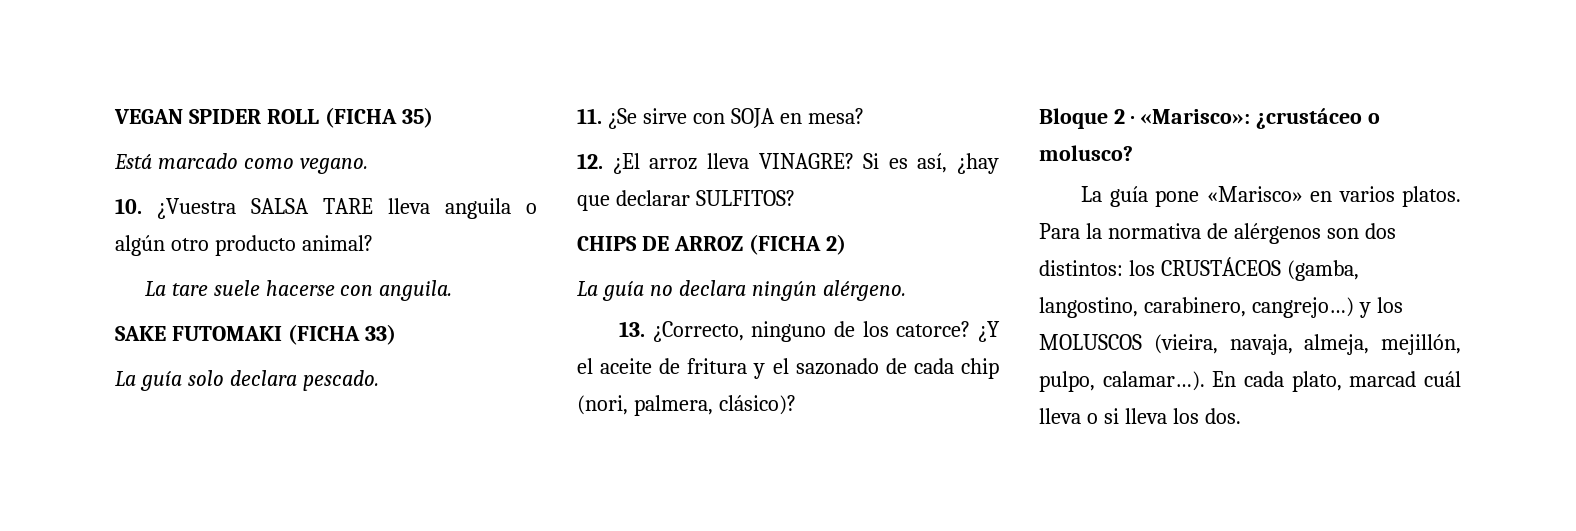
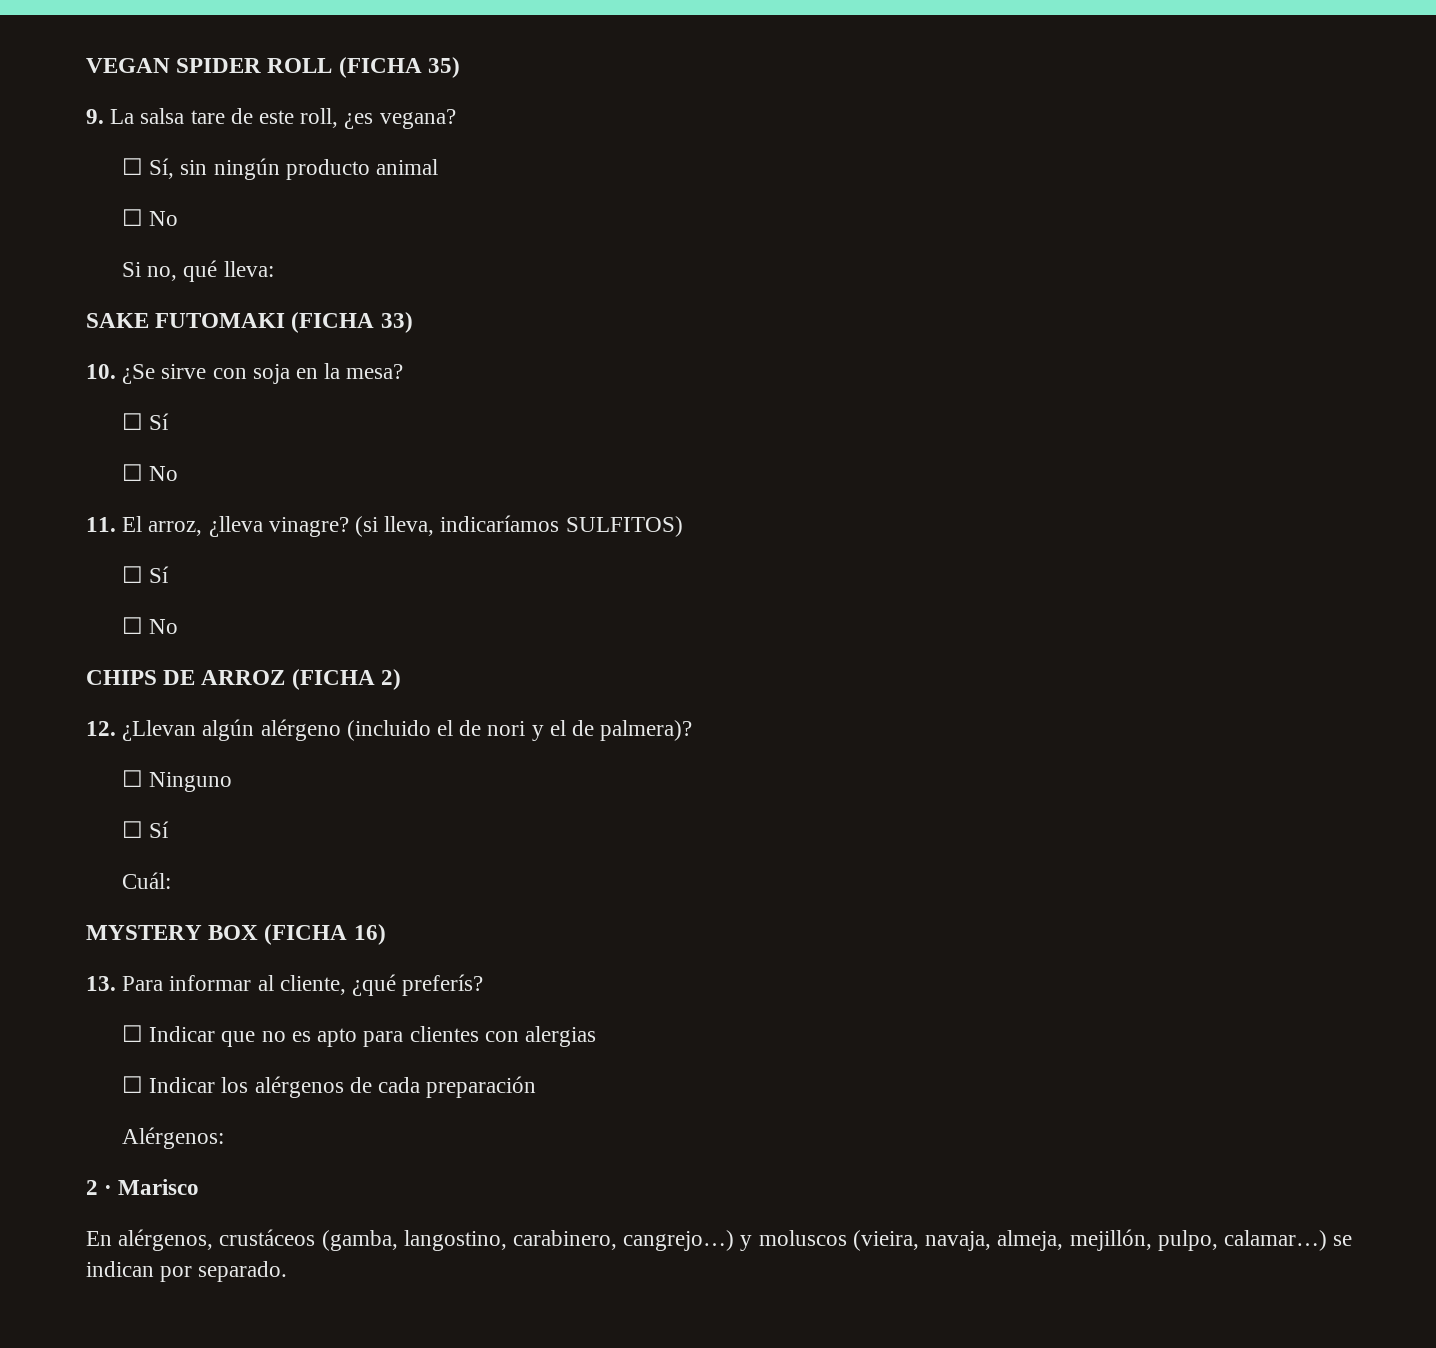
- Está marcado como vegano.
- 10. ¿Vuestra SALSA TARE lleva anguila o algún otro producto animal?
- La tare suele hacerse con anguila.
+ 9. La salsa tare de este roll, ¿es vegana?
+ ☐ Sí, sin ningún producto animal
+ ☐ No
+ Si no, qué lleva:
  SAKE FUTOMAKI (FICHA 33)
- La guía solo declara pescado.
- 11. ¿Se sirve con SOJA en mesa?
- 12. ¿El arroz lleva VINAGRE? Si es así, ¿hay que declarar SULFITOS?
+ 10. ¿Se sirve con soja en la mesa?
+ ☐ Sí
+ ☐ No
+ 11. El arroz, ¿lleva vinagre? (si lleva, indicaríamos SULFITOS)
+ ☐ Sí
+ ☐ No
- La guía no declara ningún alérgeno.
- 13. ¿Correcto, ninguno de los catorce? ¿Y el aceite de fritura y el sazonado de cada chip (nori, palmera, clásico)?
- Bloque 2 · «Marisco»: ¿crustáceo o molusco?
- La guía pone «Marisco» en varios platos. Para la normativa de alérgenos son dos distintos: los CRUSTÁCEOS (gamba, langostino, carabinero, cangrejo…) y los MOLUSCOS (vieira, navaja, almeja, mejillón, pulpo, calamar…). En cada plato, marcad cuál lleva o si lleva los dos.
+ 12. ¿Llevan algún alérgeno (incluido el de nori y el de palmera)?
+ ☐ Ninguno
+ ☐ Sí
+ Cuál:
+ MYSTERY BOX (FICHA 16)
+ 13. Para informar al cliente, ¿qué preferís?
+ ☐ Indicar que no es apto para clientes con alergias
+ ☐ Indicar los alérgenos de cada preparación
+ Alérgenos:
+ 2 · Marisco
+ En alérgenos, crustáceos (gamba, langostino, carabinero, cangrejo…) y moluscos (vieira, navaja, almeja, mejillón, pulpo, calamar…) se indican por separado.

